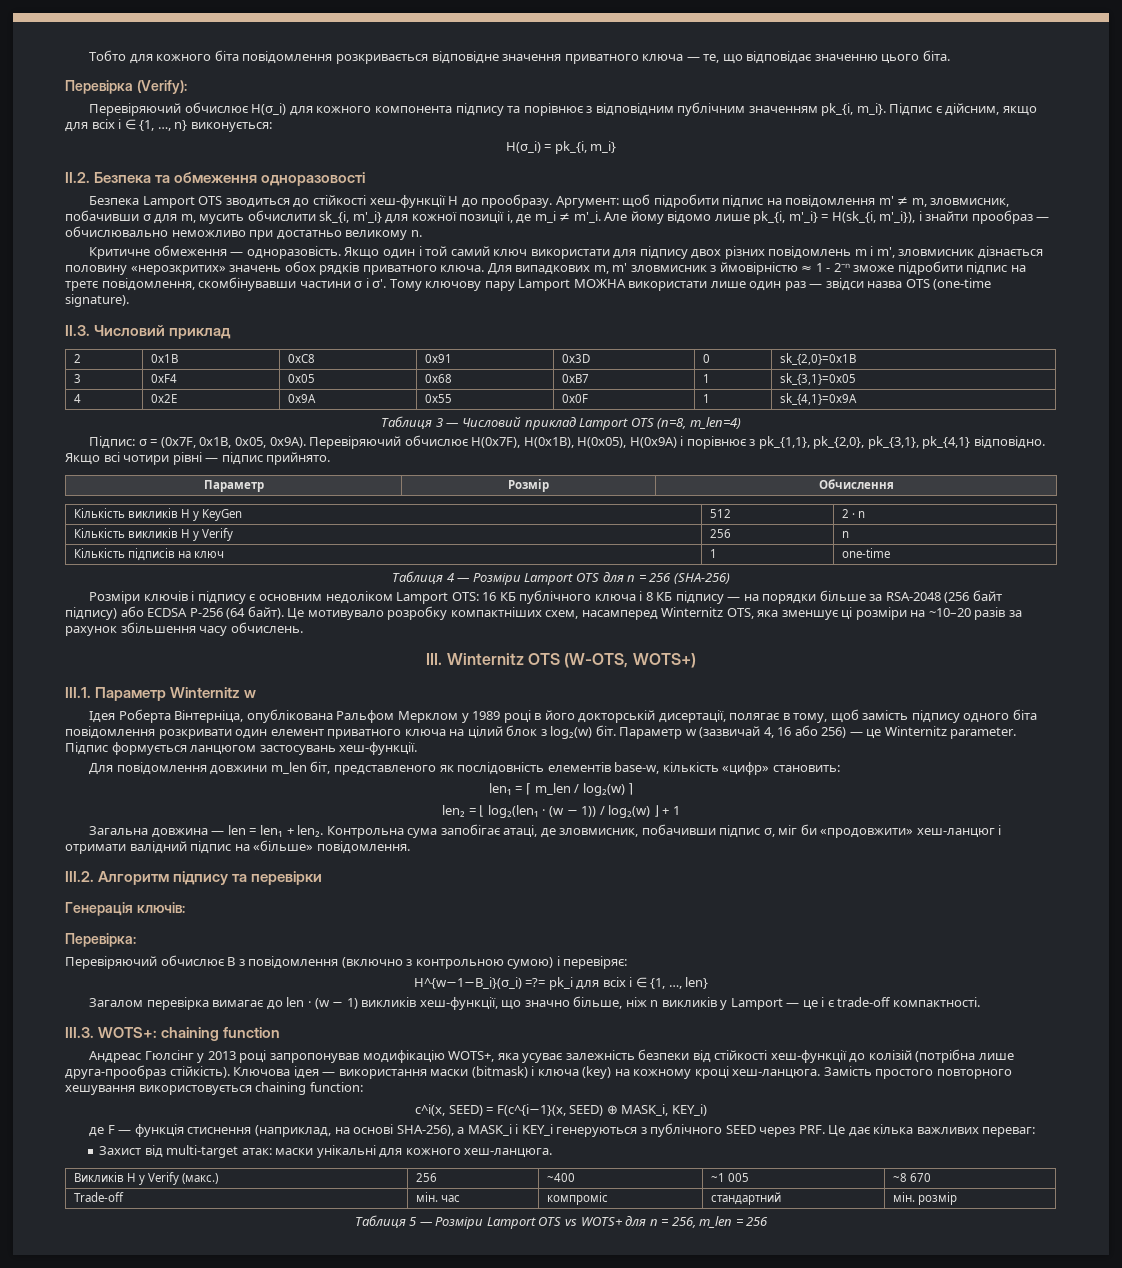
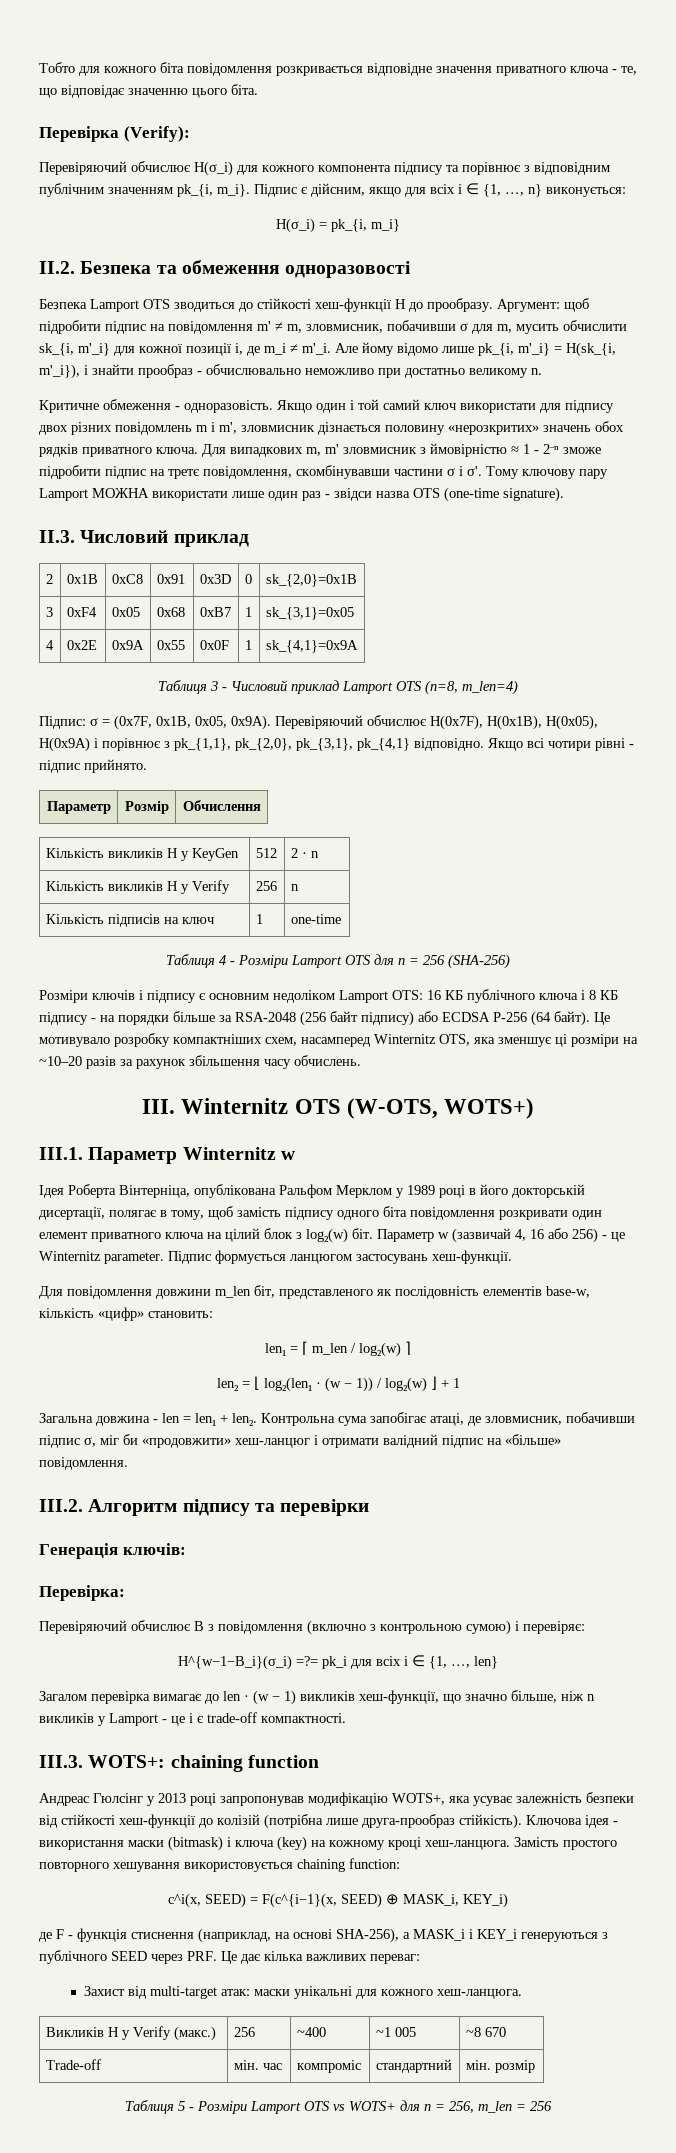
- Тобто для кожного біта повідомлення розкривається відповідне значення приватного ключа — те, що відповідає значенню цього біта.
+ Тобто для кожного біта повідомлення розкривається відповідне значення приватного ключа - те, що відповідає значенню цього біта.
- Але йому відомо лише pk_{i, m'_i} = H(sk_{i, m'_i}), і знайти прообраз — обчислювально неможливо при достатньо великому n.
+ Але йому відомо лише pk_{i, m'_i} = H(sk_{i, m'_i}), і знайти прообраз - обчислювально неможливо при достатньо великому n.
- Критичне обмеження — одноразовість.
+ Критичне обмеження - одноразовість.
- Тому ключову пару Lamport МОЖНА використати лише один раз — звідси назва OTS (one-time signature).
+ Тому ключову пару Lamport МОЖНА використати лише один раз - звідси назва OTS (one-time signature).
- Таблиця 3 — Числовий приклад Lamport OTS (n=8, m_len=4)
+ Таблиця 3 - Числовий приклад Lamport OTS (n=8, m_len=4)
- Якщо всі чотири рівні — підпис прийнято.
+ Якщо всі чотири рівні - підпис прийнято.
- Таблиця 4 — Розміри Lamport OTS для n = 256 (SHA-256)
+ Таблиця 4 - Розміри Lamport OTS для n = 256 (SHA-256)
- Розміри ключів і підпису є основним недоліком Lamport OTS: 16 КБ публічного ключа і 8 КБ підпису — на порядки більше за RSA-2048 (256 байт підпису) або ECDSA P-256 (64 байт).
+ Розміри ключів і підпису є основним недоліком Lamport OTS: 16 КБ публічного ключа і 8 КБ підпису - на порядки більше за RSA-2048 (256 байт підпису) або ECDSA P-256 (64 байт).
- Параметр w (зазвичай 4, 16 або 256) — це Winternitz parameter.
+ Параметр w (зазвичай 4, 16 або 256) - це Winternitz parameter.
- Загальна довжина — len = len₁ + len₂.
+ Загальна довжина - len = len₁ + len₂.
- Загалом перевірка вимагає до len · (w − 1) викликів хеш-функції, що значно більше, ніж n викликів у Lamport — це і є trade-off компактності.
+ Загалом перевірка вимагає до len · (w − 1) викликів хеш-функції, що значно більше, ніж n викликів у Lamport - це і є trade-off компактності.
- Ключова ідея — використання маски (bitmask) і ключа (key) на кожному кроці хеш-ланцюга.
+ Ключова ідея - використання маски (bitmask) і ключа (key) на кожному кроці хеш-ланцюга.
- де F — функція стиснення (наприклад, на основі SHA-256), а MASK_i і KEY_i генеруються з публічного SEED через PRF. Це дає кілька важливих переваг:
+ де F - функція стиснення (наприклад, на основі SHA-256), а MASK_i і KEY_i генеруються з публічного SEED через PRF. Це дає кілька важливих переваг:
- Таблиця 5 — Розміри Lamport OTS vs WOTS+ для n = 256, m_len = 256
+ Таблиця 5 - Розміри Lamport OTS vs WOTS+ для n = 256, m_len = 256

